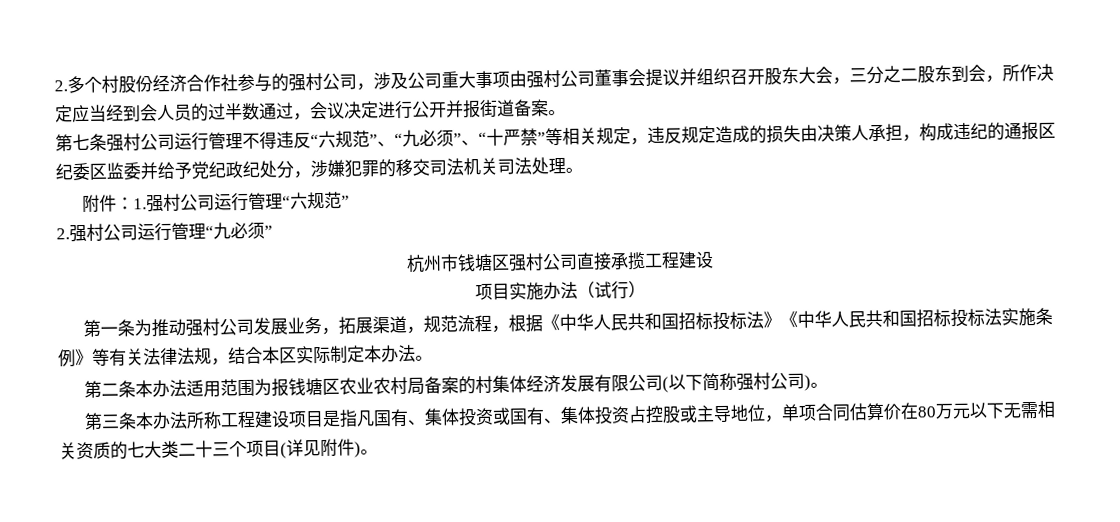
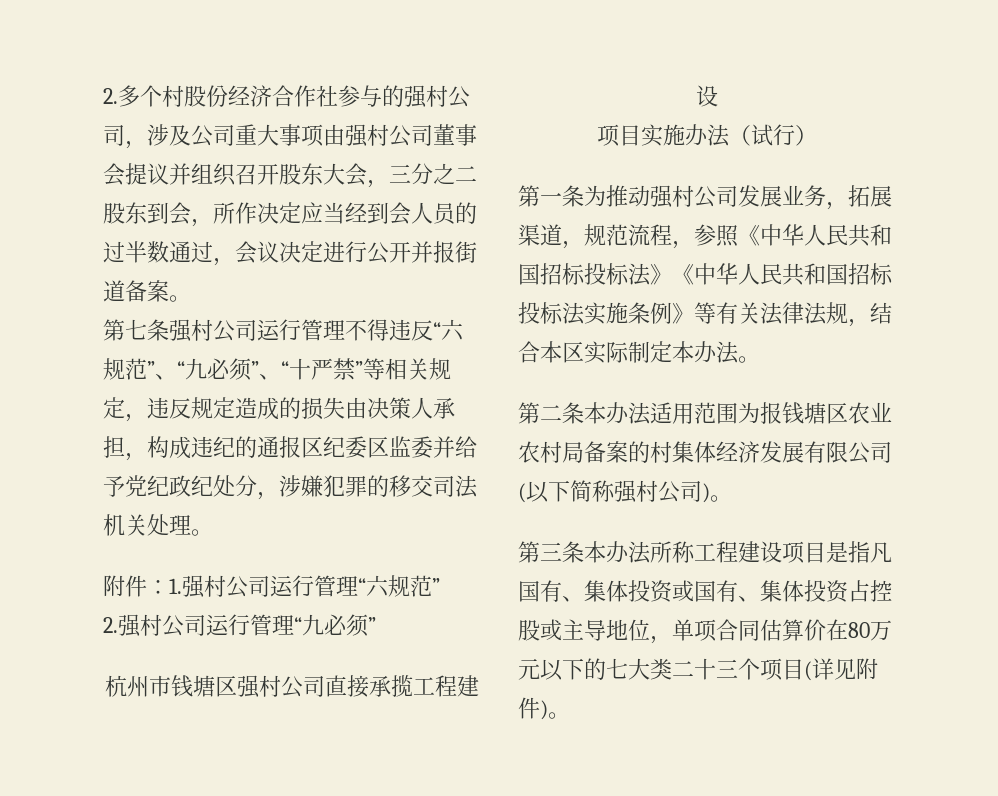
- 第七条强村公司运行管理不得违反“六规范”、“九必须”、“十严禁”等相关规定，违反规定造成的损失由决策人承担，构成违纪的通报区纪委区监委并给予党纪政纪处分，涉嫌犯罪的移交司法机关司法处理。
+ 第七条强村公司运行管理不得违反“六规范”、“九必须”、“十严禁”等相关规定，违反规定造成的损失由决策人承担，构成违纪的通报区纪委区监委并给予党纪政纪处分，涉嫌犯罪的移交司法机关处理。
- 第一条为推动强村公司发展业务，拓展渠道，规范流程，根据《中华人民共和国招标投标法》《中华人民共和国招标投标法实施条例》等有关法律法规，结合本区实际制定本办法。
+ 第一条为推动强村公司发展业务，拓展渠道，规范流程，参照《中华人民共和国招标投标法》《中华人民共和国招标投标法实施条例》等有关法律法规，结合本区实际制定本办法。
- 第三条本办法所称工程建设项目是指凡国有、集体投资或国有、集体投资占控股或主导地位，单项合同估算价在80万元以下无需相关资质的七大类二十三个项目(详见附件)。
+ 第三条本办法所称工程建设项目是指凡国有、集体投资或国有、集体投资占控股或主导地位，单项合同估算价在80万元以下的七大类二十三个项目(详见附件)。

